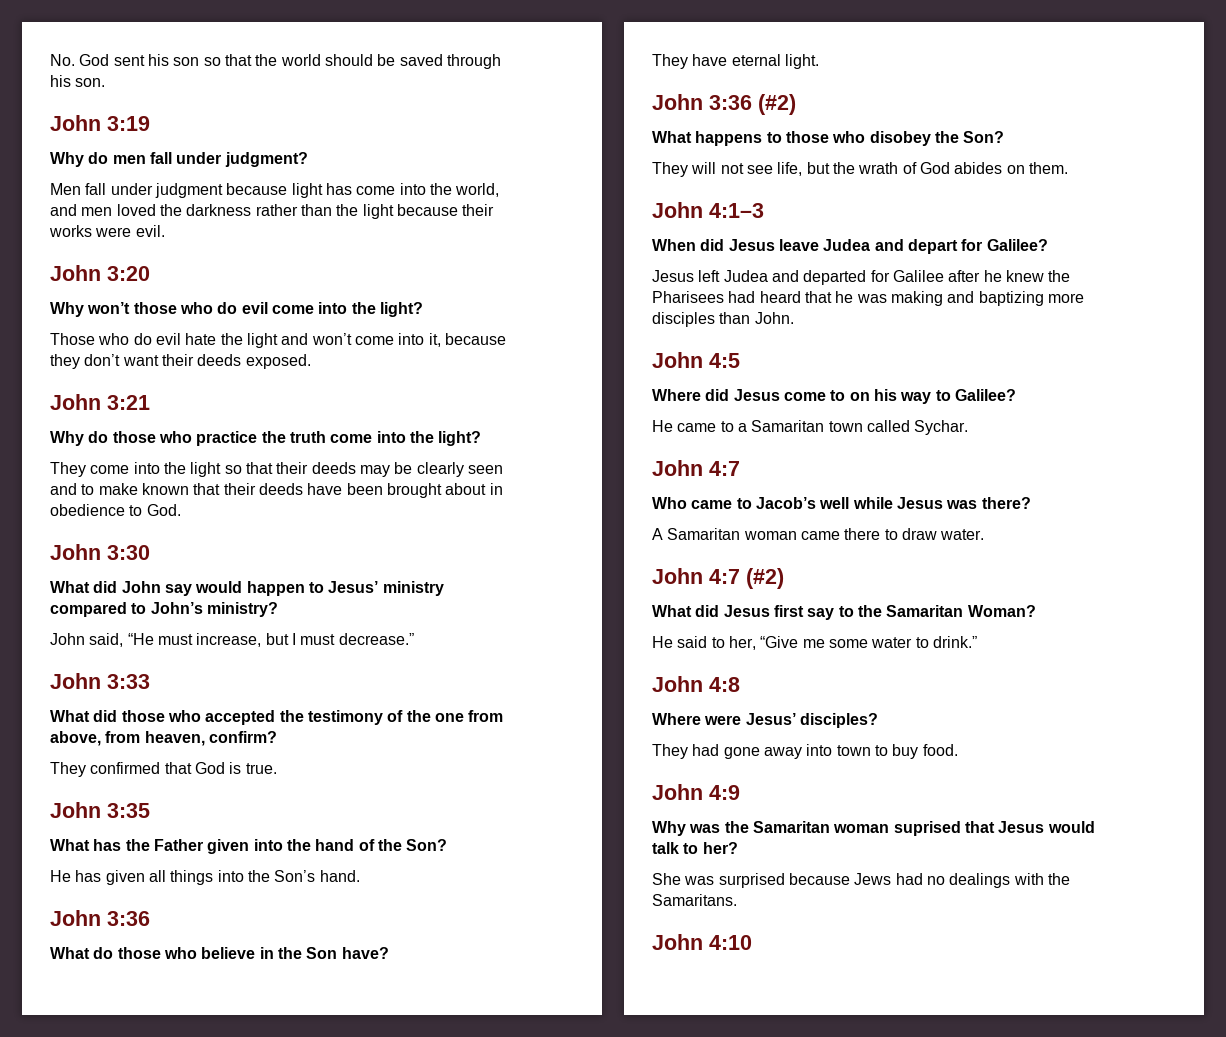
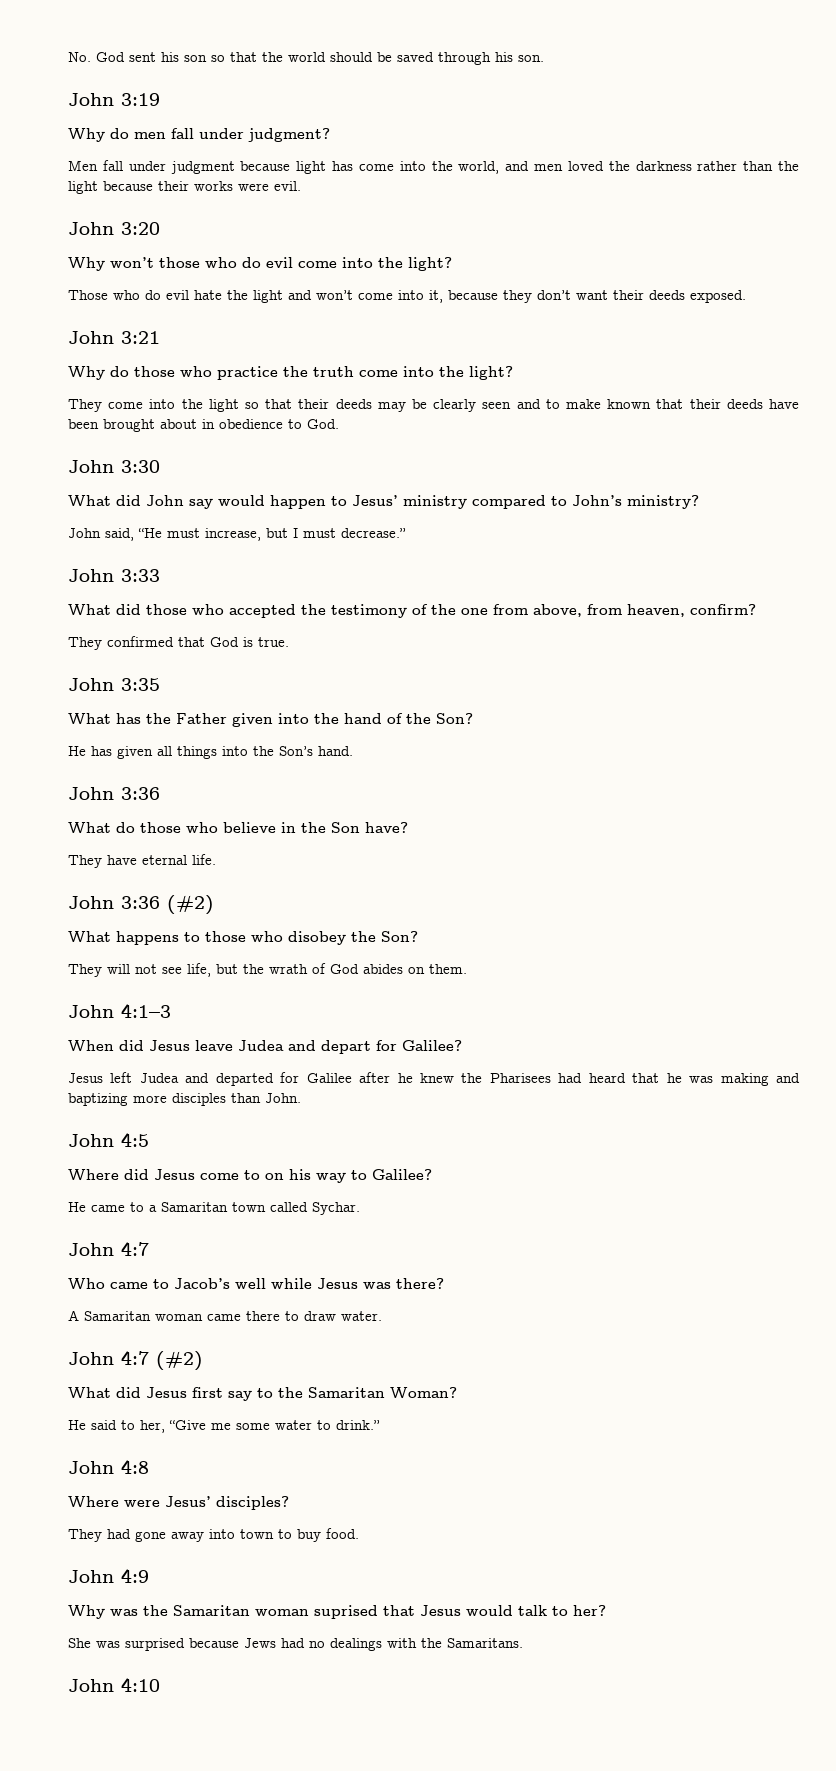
- They have eternal light.
+ They have eternal life.

